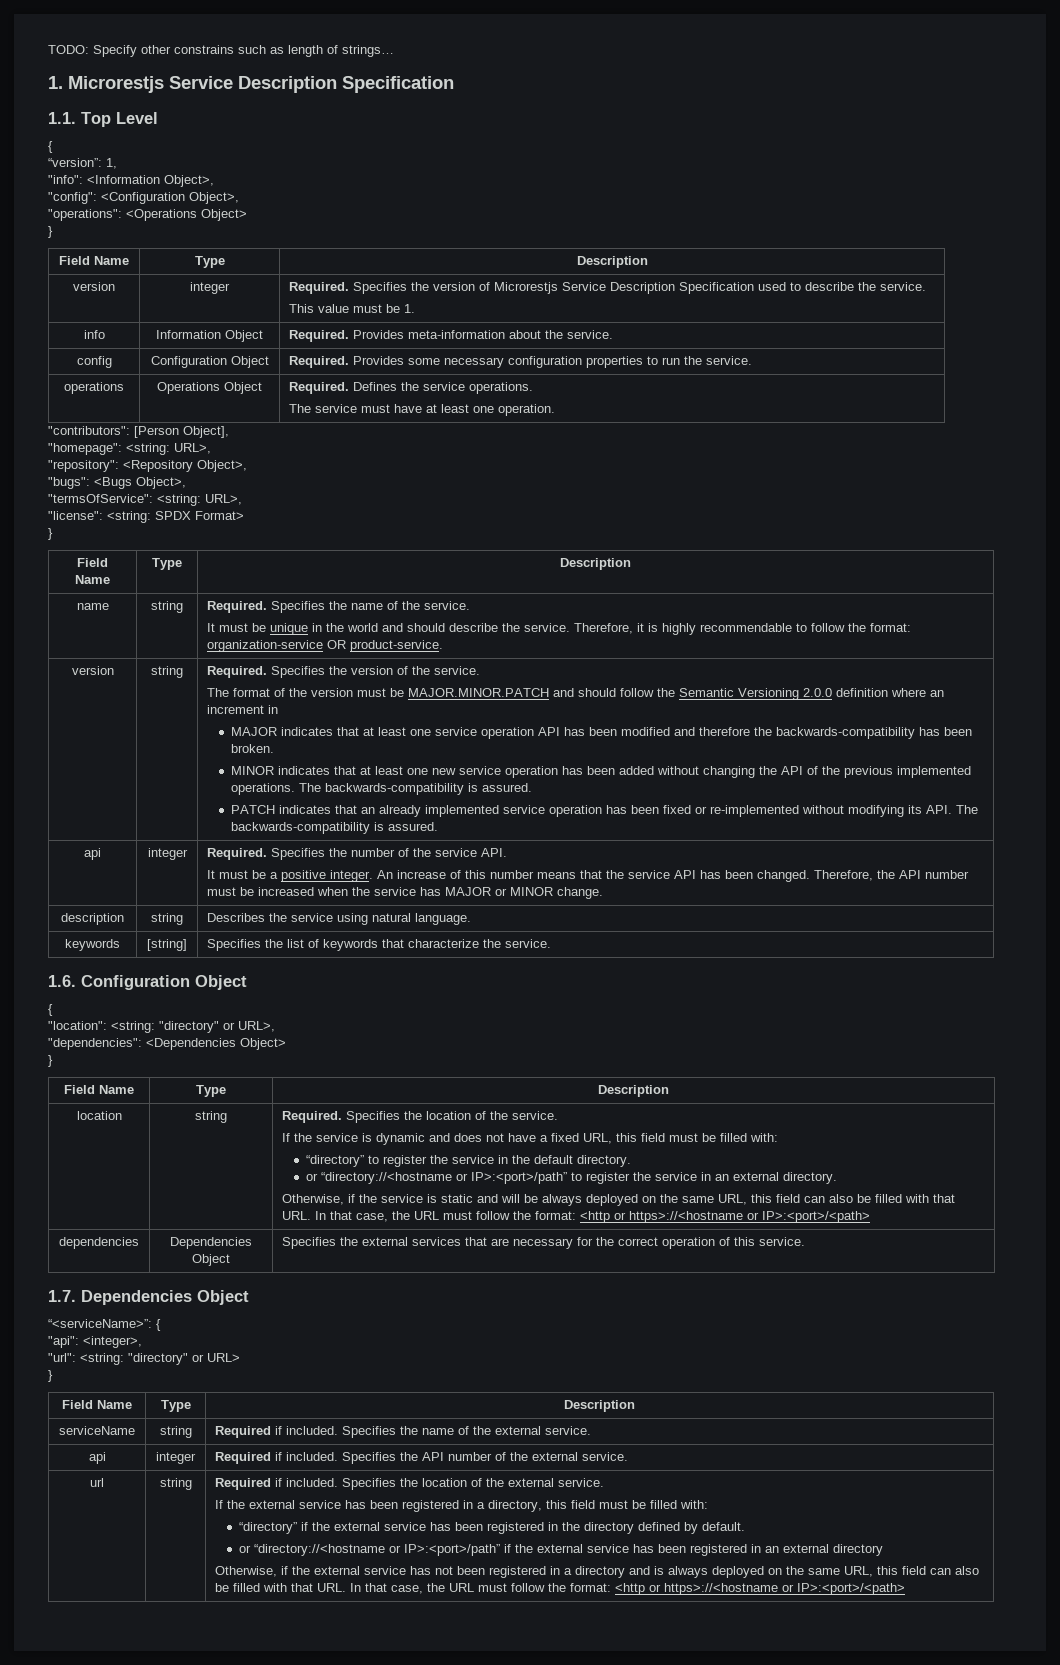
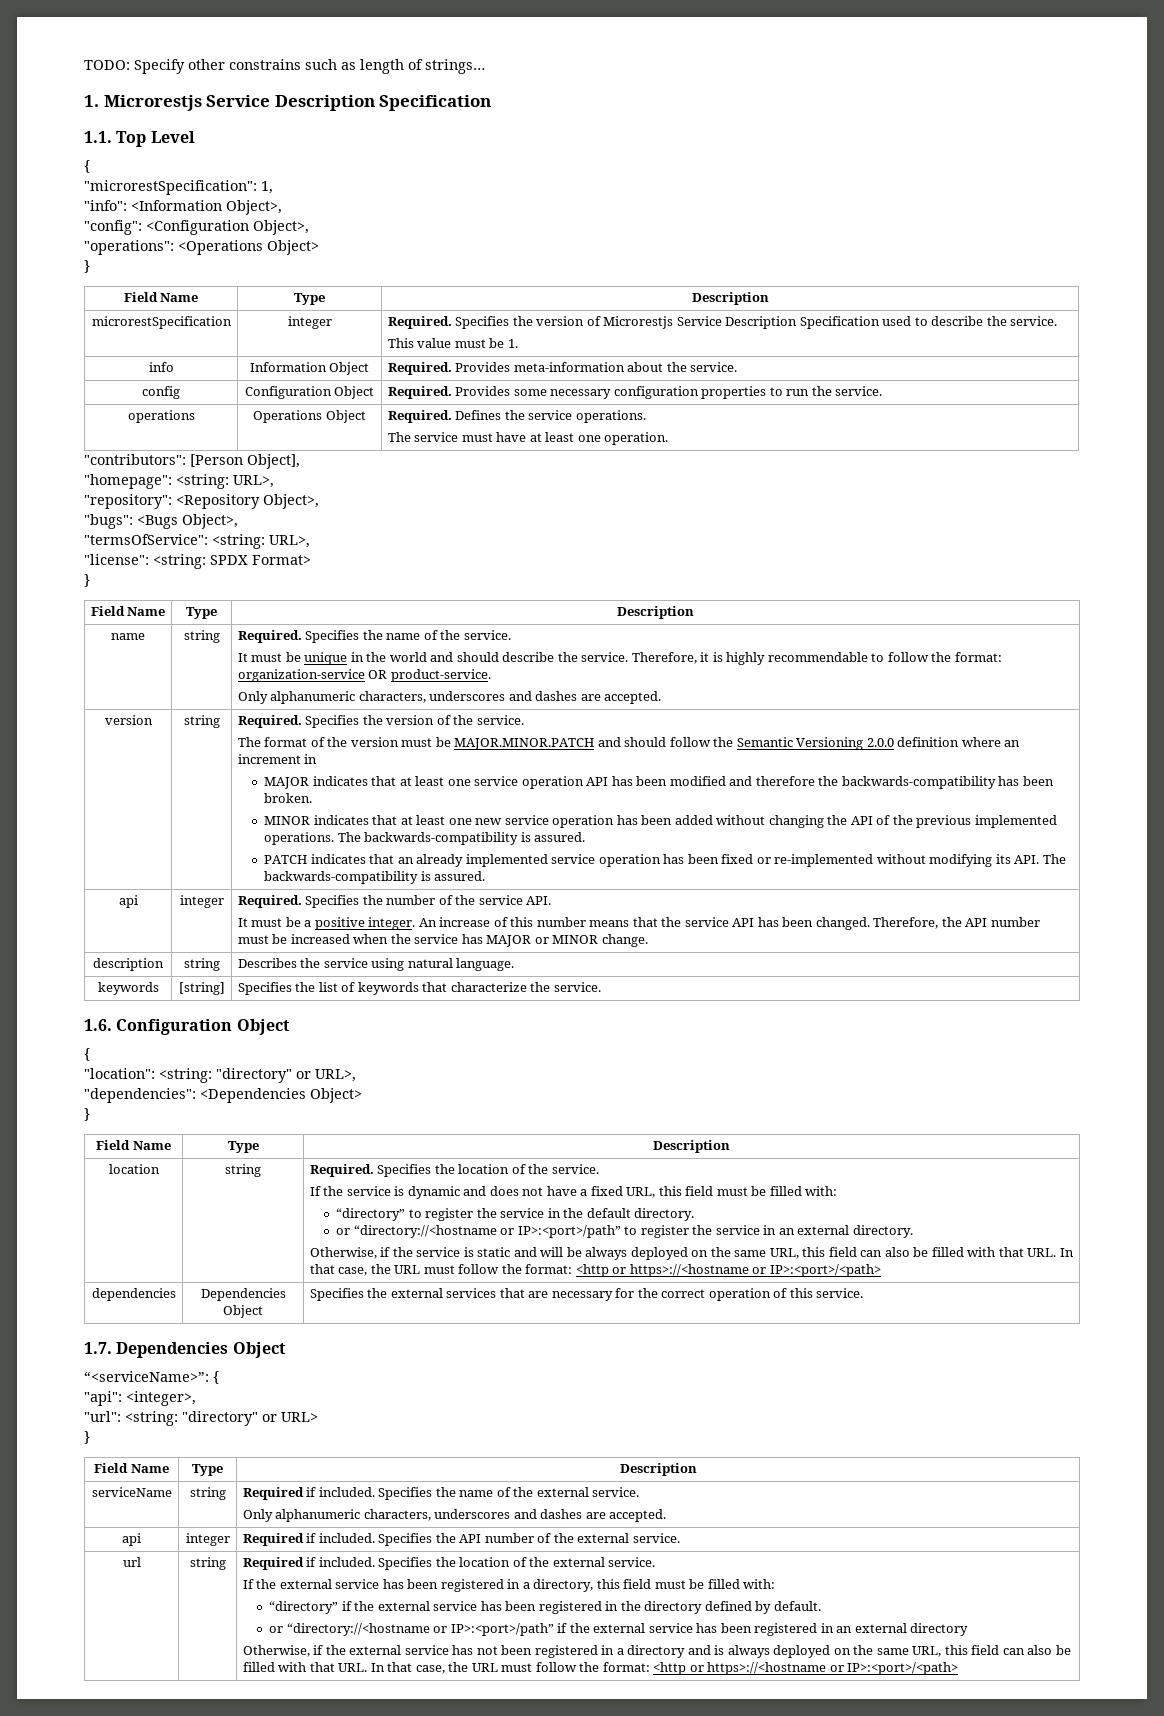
- “version”: 1,
+ "microrestSpecification": 1,
- version | integer | Required. Specifies the version of Microrestjs Service Description Specification used to describe the service.
+ microrestSpecification | integer | Required. Specifies the version of Microrestjs Service Description Specification used to describe the service.
  Therefore, it is highly recommendable to follow the format: organization-service OR product-service.
+ Only alphanumeric characters, underscores and dashes are accepted.
  serviceName | string | Required if included. Specifies the name of the external service.
+ Only alphanumeric characters, underscores and dashes are accepted.

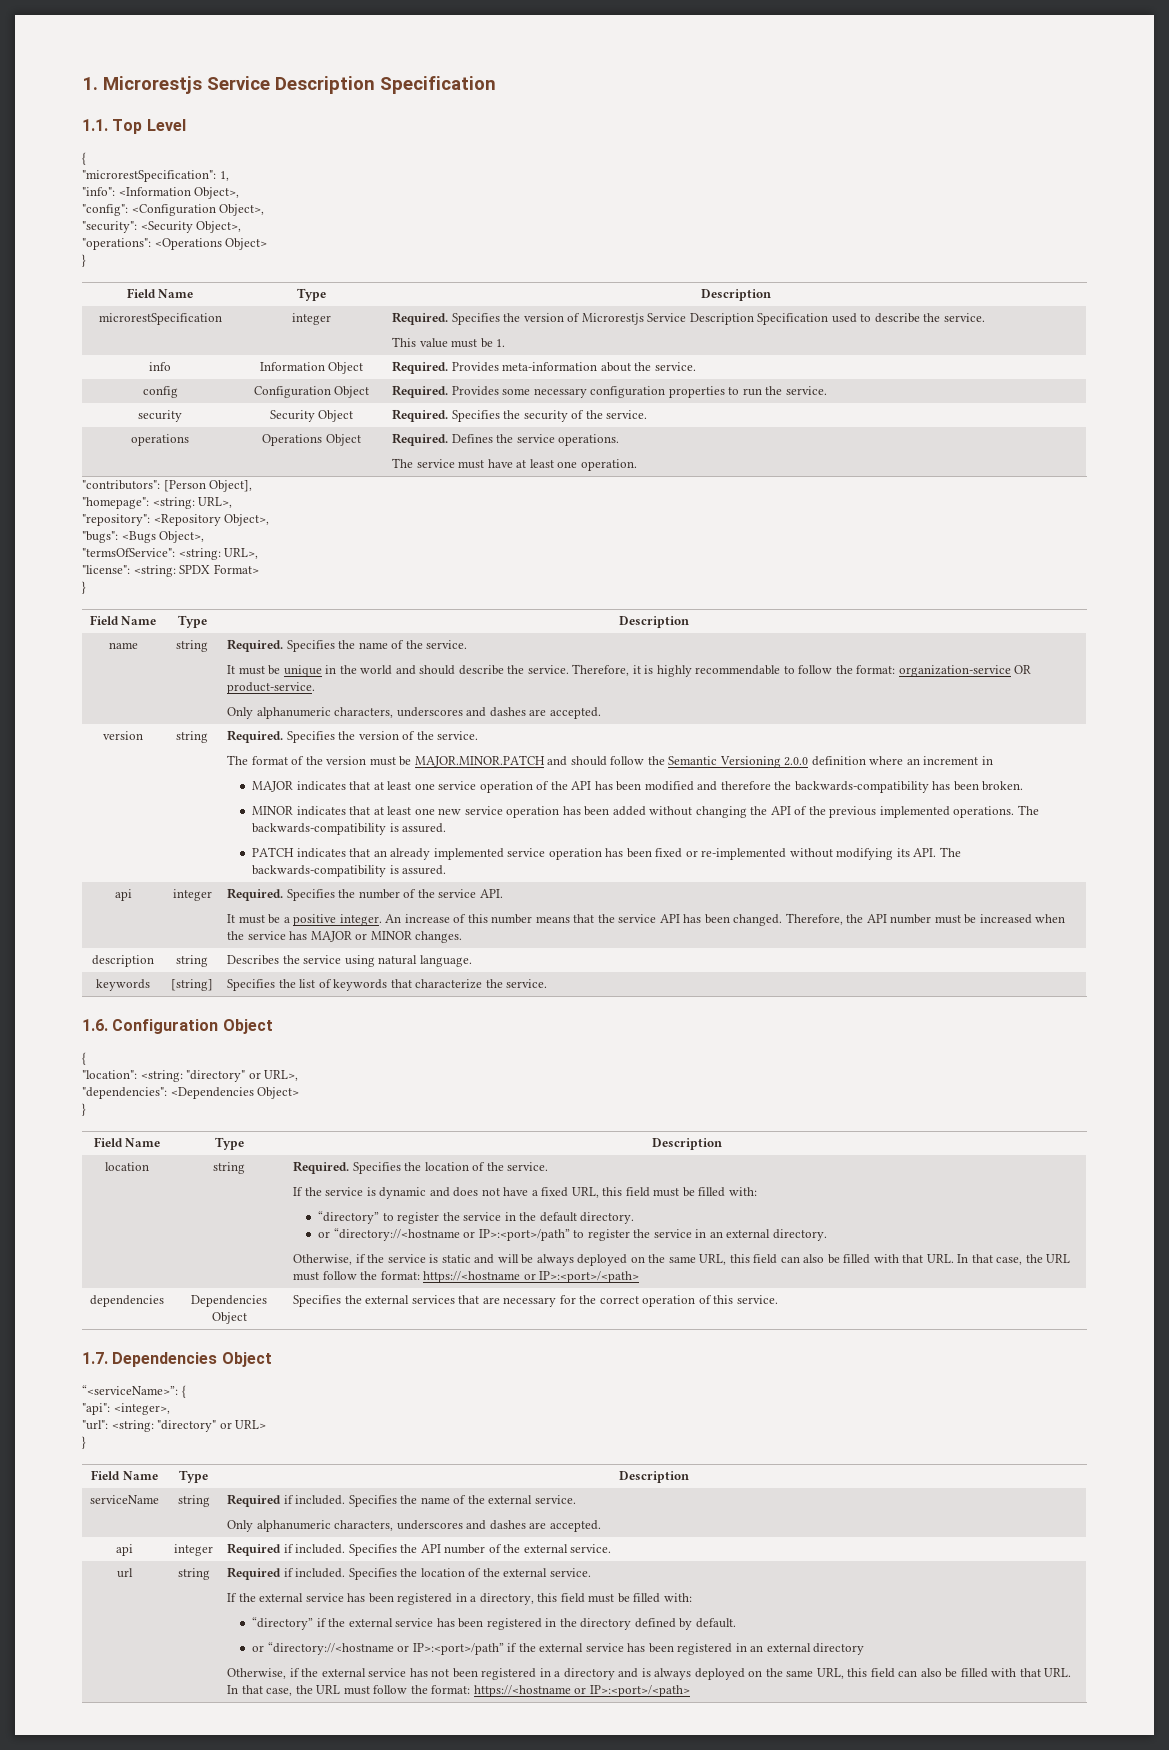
- TODO: Specify other constrains such as length of strings…
+ "security": <Security Object>,
+ security | Security Object | Required. Specifies the security of the service.
- MAJOR indicates that at least one service operation API has been modified and therefore the backwards-compatibility has been broken.
+ MAJOR indicates that at least one service operation of the API has been modified and therefore the backwards-compatibility has been broken.
- Therefore, the API number must be increased when the service has MAJOR or MINOR change.
+ Therefore, the API number must be increased when the service has MAJOR or MINOR changes.
- Otherwise, if the service is static and will be always deployed on the same URL, this field can also be filled with that URL. In that case, the URL must follow the format: <http or https>://<hostname or IP>:<port>/<path>
+ Otherwise, if the service is static and will be always deployed on the same URL, this field can also be filled with that URL. In that case, the URL must follow the format: https://<hostname or IP>:<port>/<path>
- Otherwise, if the external service has not been registered in a directory and is always deployed on the same URL, this field can also be filled with that URL. In that case, the URL must follow the format: <http or https>://<hostname or IP>:<port>/<path>
+ Otherwise, if the external service has not been registered in a directory and is always deployed on the same URL, this field can also be filled with that URL. In that case, the URL must follow the format: https://<hostname or IP>:<port>/<path>

